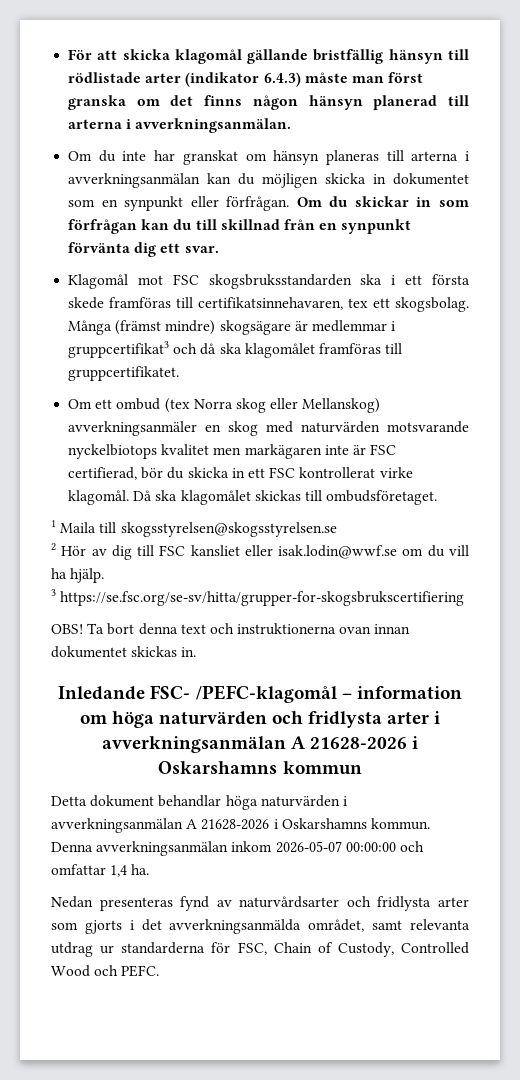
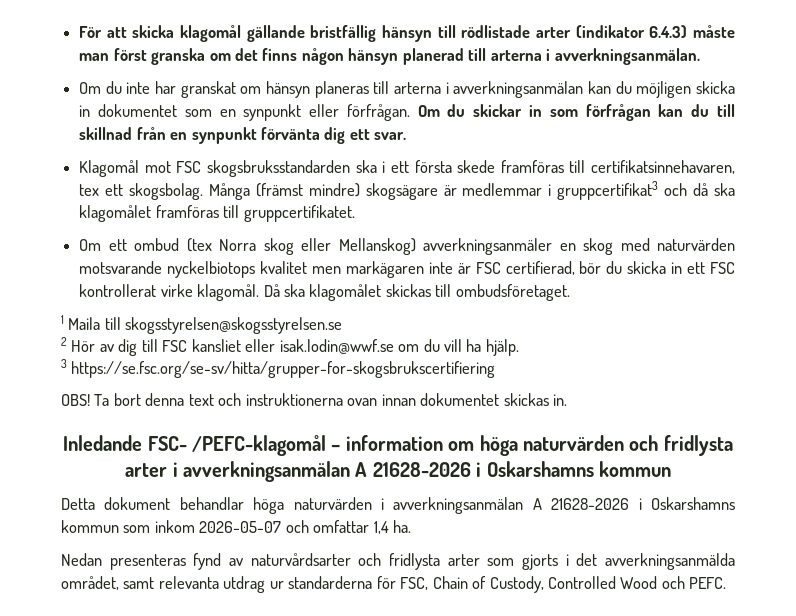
- Detta dokument behandlar höga naturvärden i avverkningsanmälan A 21628-2026 i Oskarshamns kommun. Denna avverkningsanmälan inkom 2026-05-07 00:00:00 och omfattar 1,4 ha.
+ Detta dokument behandlar höga naturvärden i avverkningsanmälan A 21628-2026 i Oskarshamns kommun som inkom 2026-05-07 och omfattar 1,4 ha.

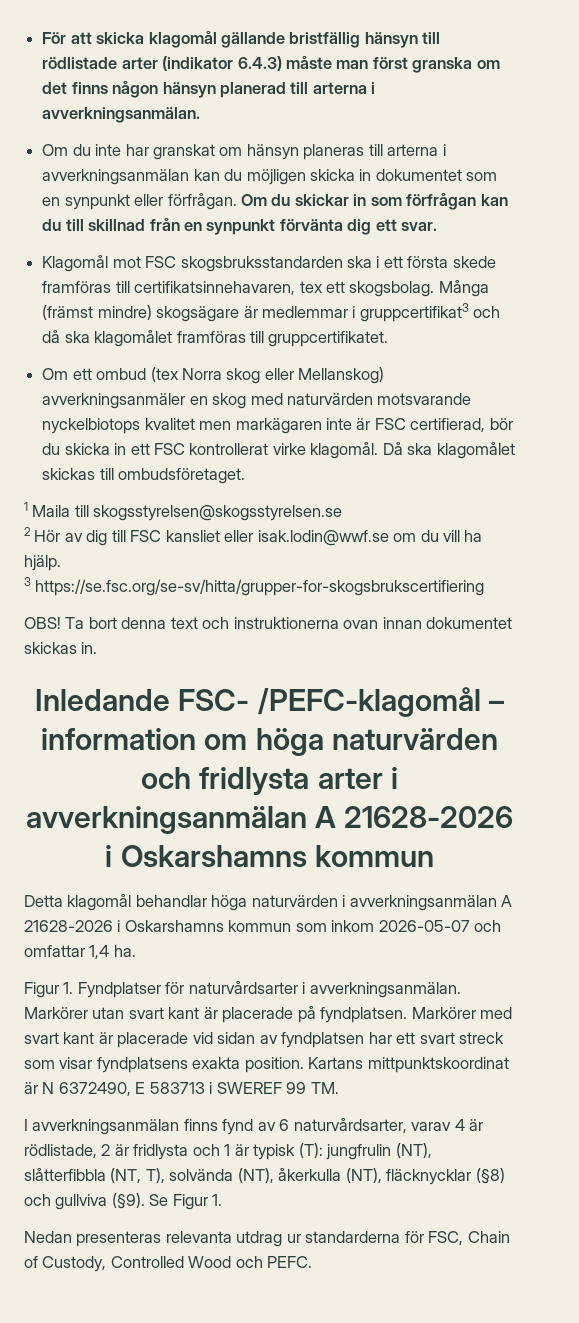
- Detta dokument behandlar höga naturvärden i avverkningsanmälan A 21628-2026 i Oskarshamns kommun som inkom 2026-05-07 och omfattar 1,4 ha.
+ Detta klagomål behandlar höga naturvärden i avverkningsanmälan A 21628-2026 i Oskarshamns kommun som inkom 2026-05-07 och omfattar 1,4 ha.
- Nedan presenteras fynd av naturvårdsarter och fridlysta arter som gjorts i det avverkningsanmälda området, samt relevanta utdrag ur standarderna för FSC, Chain of Custody, Controlled Wood och PEFC.
+ Figur 1. Fyndplatser för naturvårdsarter i avverkningsanmälan. Markörer utan svart kant är placerade på fyndplatsen. Markörer med svart kant är placerade vid sidan av fyndplatsen har ett svart streck som visar fyndplatsens exakta position. Kartans mittpunktskoordinat är N 6372490, E 583713 i SWEREF 99 TM.
+ I avverkningsanmälan finns fynd av 6 naturvårdsarter, varav 4 är rödlistade, 2 är fridlysta och 1 är typisk (T): jungfrulin (NT), slåtterfibbla (NT, T), solvända (NT), åkerkulla (NT), fläcknycklar (§8) och gullviva (§9). Se Figur 1.
+ Nedan presenteras relevanta utdrag ur standarderna för FSC, Chain of Custody, Controlled Wood och PEFC.

